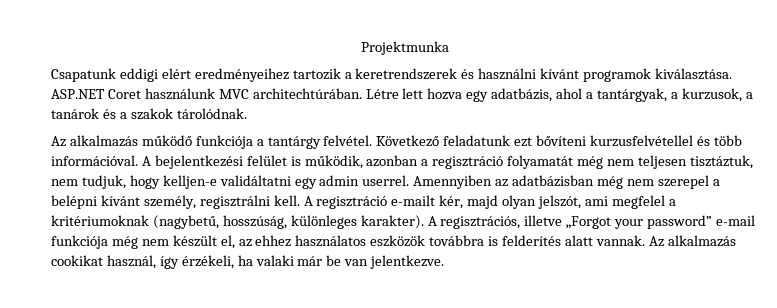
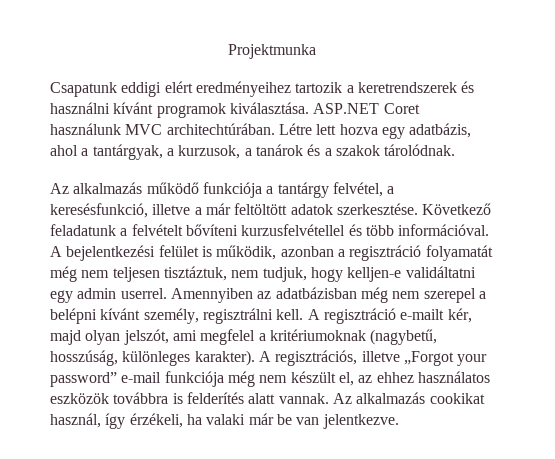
- Az alkalmazás működő funkciója a tantárgy felvétel. Következő feladatunk ezt bővíteni kurzusfelvétellel és több információval.
+ Az alkalmazás működő funkciója a tantárgy felvétel, a keresésfunkció, illetve a már feltöltött adatok szerkesztése. Következő feladatunk a felvételt bővíteni kurzusfelvétellel és több információval.

